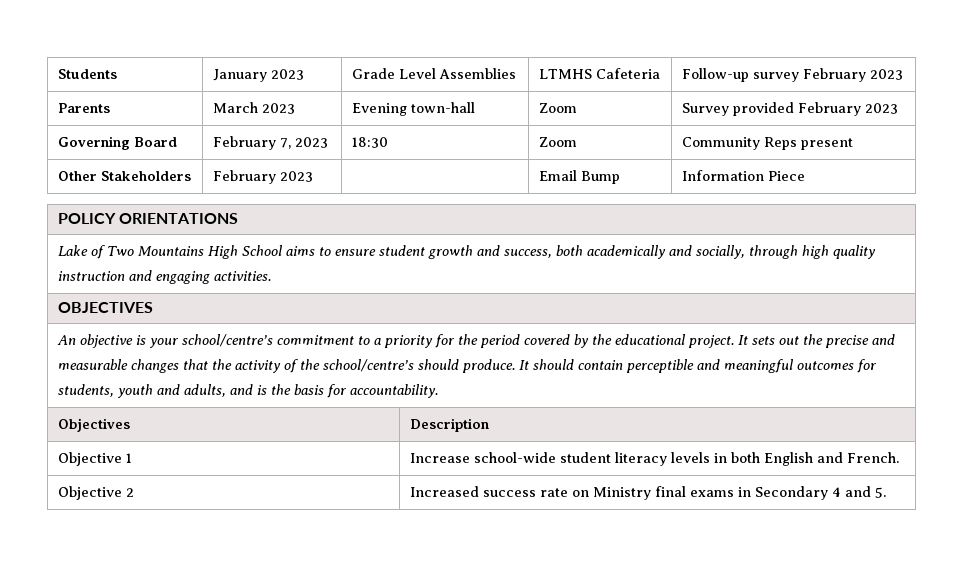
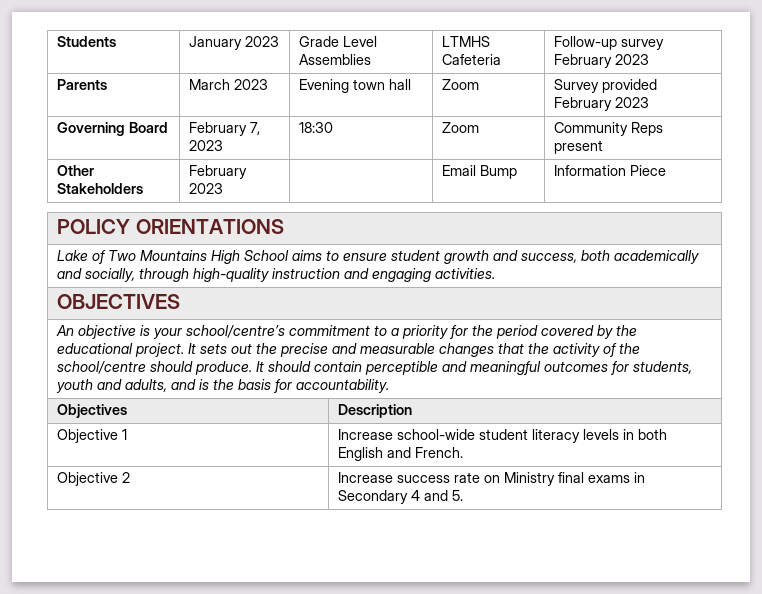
- Parents | March 2023 | Evening town-hall | Zoom | Survey provided February 2023
+ Parents | March 2023 | Evening town hall | Zoom | Survey provided February 2023
- Lake of Two Mountains High School aims to ensure student growth and success, both academically and socially, through high quality instruction and engaging activities.
+ Lake of Two Mountains High School aims to ensure student growth and success, both academically and socially, through high-quality instruction and engaging activities.
- It sets out the precise and measurable changes that the activity of the school/centre’s should produce.
+ It sets out the precise and measurable changes that the activity of the school/centre should produce.
- Objective 2 | Increased success rate on Ministry final exams in Secondary 4 and 5.
+ Objective 2 | Increase success rate on Ministry final exams in Secondary 4 and 5.

